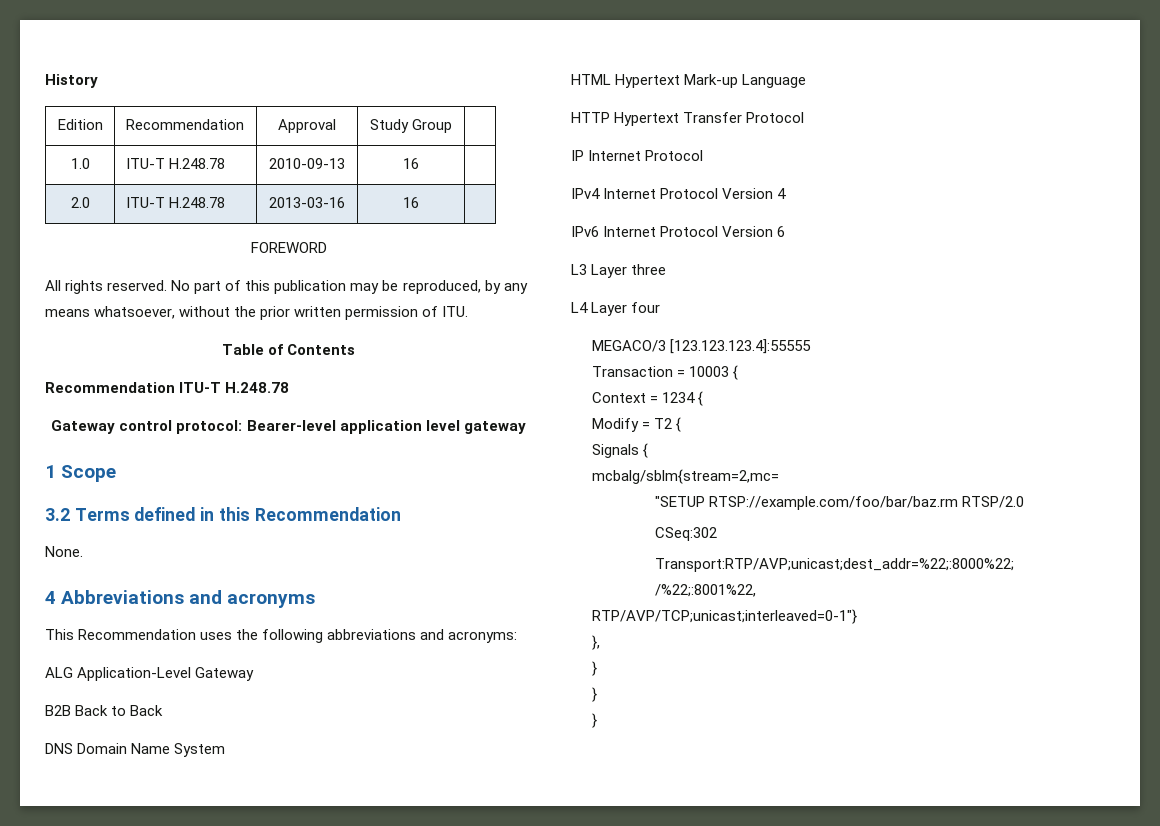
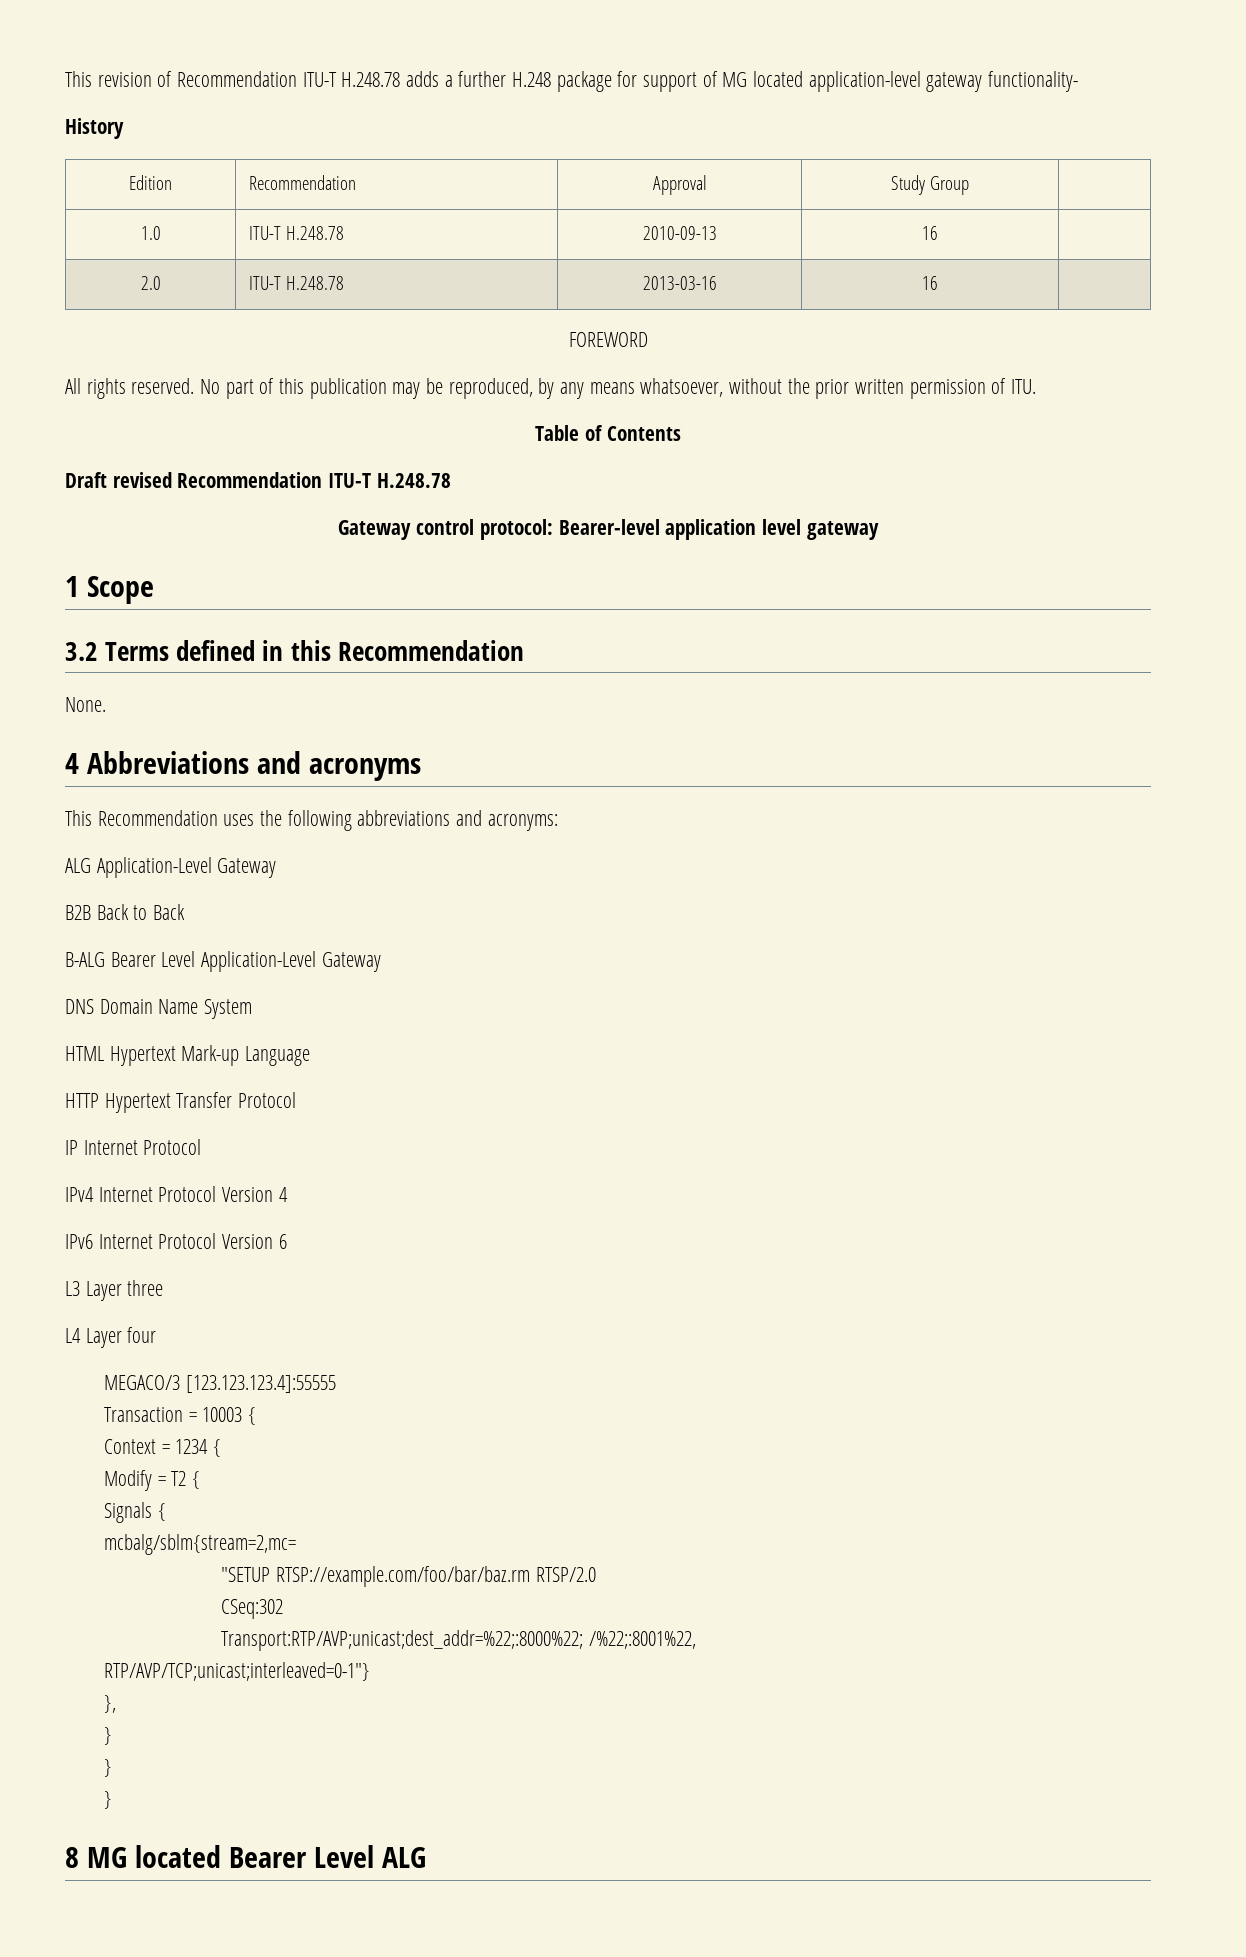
+ This revision of Recommendation ITU-T H.248.78 adds a further H.248 package for support of MG located application-level gateway functionality-
- Recommendation ITU-T H.248.78
+ Draft revised Recommendation ITU-T H.248.78
+ B-ALG Bearer Level Application-Level Gateway
+ 8 MG located Bearer Level ALG

